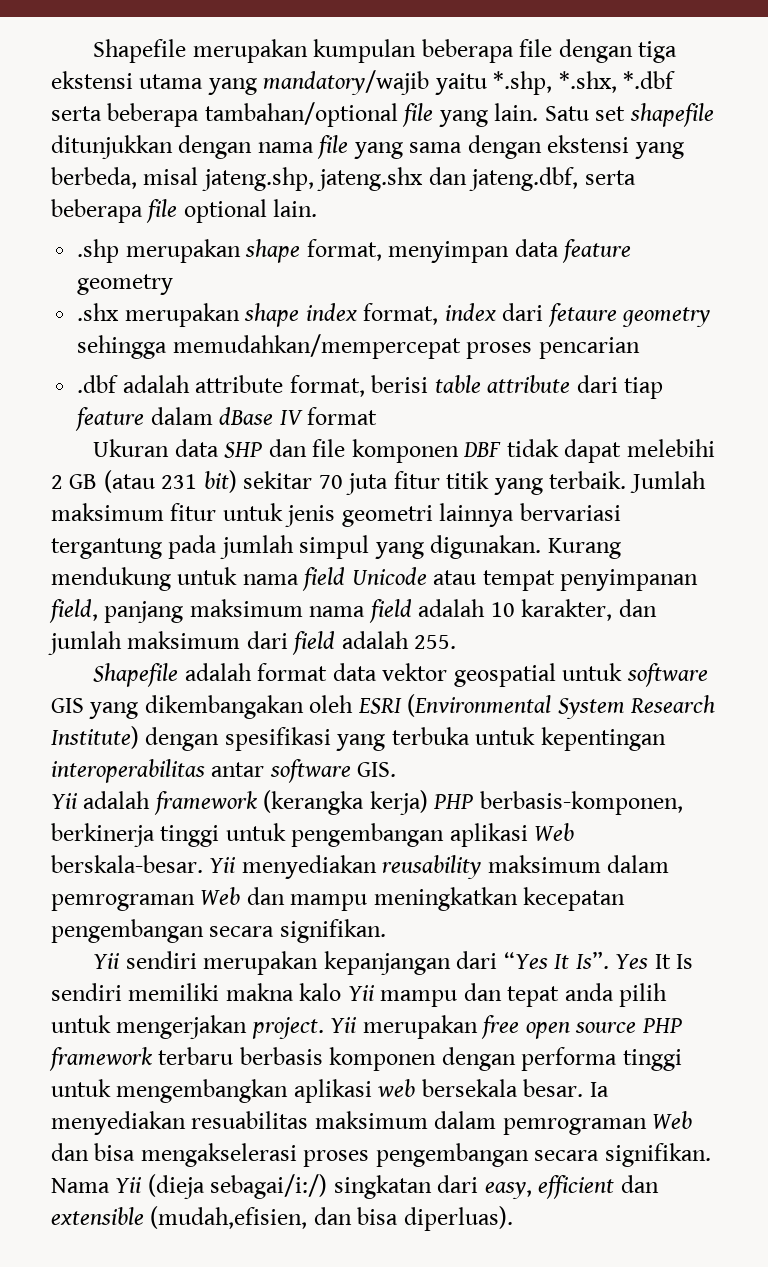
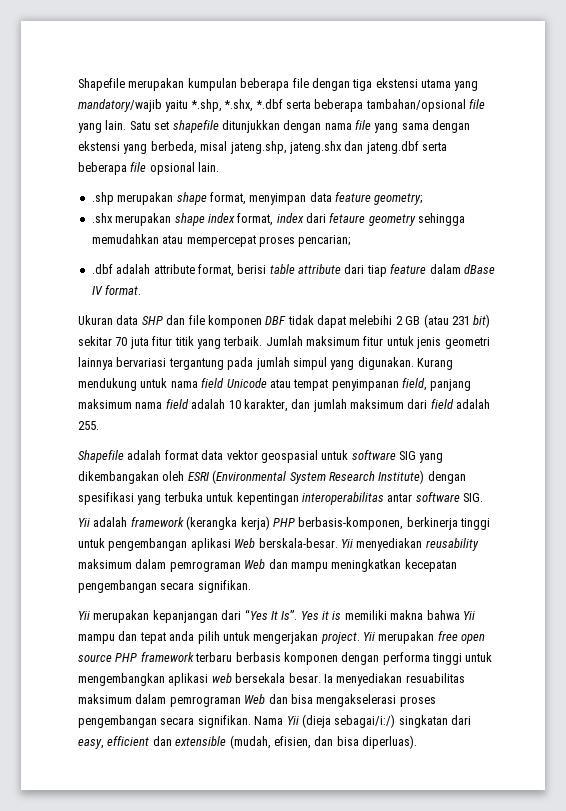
- Shapefile merupakan kumpulan beberapa file dengan tiga ekstensi utama yang mandatory/wajib yaitu *.shp, *.shx, *.dbf serta beberapa tambahan/optional file yang lain.
+ Shapefile merupakan kumpulan beberapa file dengan tiga ekstensi utama yang mandatory/wajib yaitu *.shp, *.shx, *.dbf serta beberapa tambahan/opsional file yang lain.
- Satu set shapefile ditunjukkan dengan nama file yang sama dengan ekstensi yang berbeda, misal jateng.shp, jateng.shx dan jateng.dbf, serta beberapa file optional lain.
+ Satu set shapefile ditunjukkan dengan nama file yang sama dengan ekstensi yang berbeda, misal jateng.shp, jateng.shx dan jateng.dbf serta beberapa file opsional lain.
- .shp merupakan shape format, menyimpan data feature geometry
+ .shp merupakan shape format, menyimpan data feature geometry;
- .shx merupakan shape index format, index dari fetaure geometry sehingga memudahkan/mempercepat proses pencarian
+ .shx merupakan shape index format, index dari fetaure geometry sehingga memudahkan atau mempercepat proses pencarian;
- .dbf adalah attribute format, berisi table attribute dari tiap feature dalam dBase IV format
+ .dbf adalah attribute format, berisi table attribute dari tiap feature dalam dBase IV format.
- Shapefile adalah format data vektor geospatial untuk software GIS yang dikembangakan oleh ESRI (Environmental System Research Institute) dengan spesifikasi yang terbuka untuk kepentingan interoperabilitas antar software GIS.
+ Shapefile adalah format data vektor geospasial untuk software SIG yang dikembangakan oleh ESRI (Environmental System Research Institute) dengan spesifikasi yang terbuka untuk kepentingan interoperabilitas antar software SIG.
- Yii sendiri merupakan kepanjangan dari “Yes It Is”. Yes It Is sendiri memiliki makna kalo Yii mampu dan tepat anda pilih untuk mengerjakan project.
+ Yii merupakan kepanjangan dari “Yes It Is”. Yes it is memiliki makna bahwa Yii mampu dan tepat anda pilih untuk mengerjakan project.
- Nama Yii (dieja sebagai/i:/) singkatan dari easy, efficient dan extensible (mudah,efisien, dan bisa diperluas).
+ Nama Yii (dieja sebagai/i:/) singkatan dari easy, efficient dan extensible (mudah, efisien, dan bisa diperluas).

